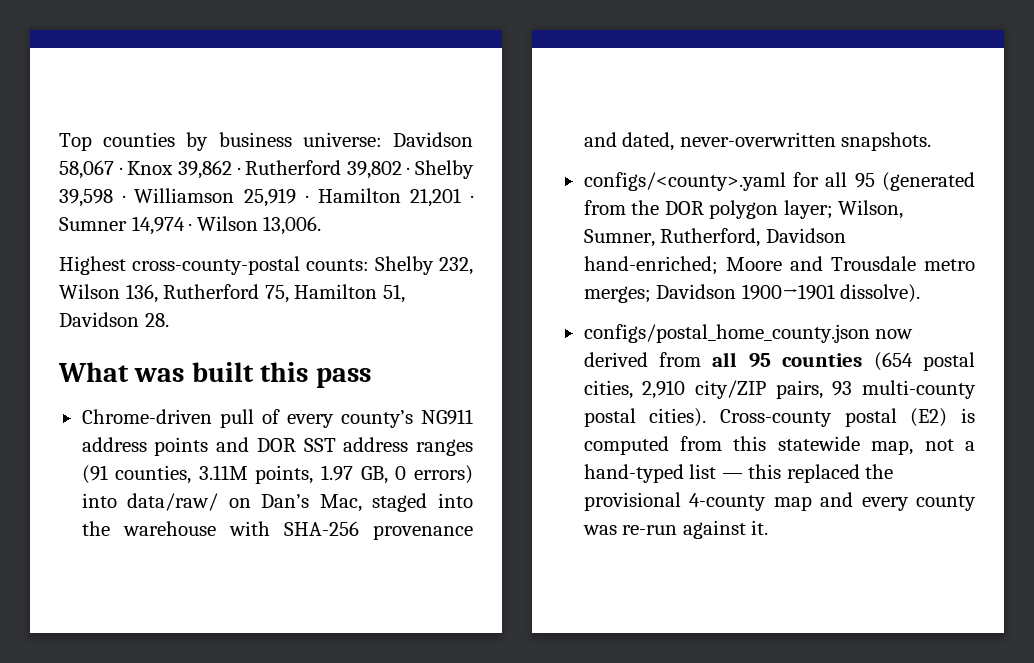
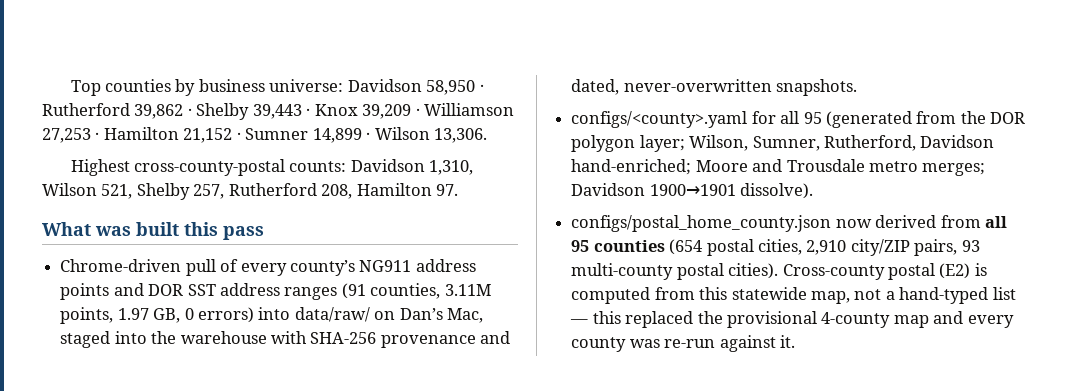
- Top counties by business universe: Davidson 58,067 · Knox 39,862 · Rutherford 39,802 · Shelby 39,598 · Williamson 25,919 · Hamilton 21,201 · Sumner 14,974 · Wilson 13,006.
+ Top counties by business universe: Davidson 58,950 · Rutherford 39,862 · Shelby 39,443 · Knox 39,209 · Williamson 27,253 · Hamilton 21,152 · Sumner 14,899 · Wilson 13,306.
- Highest cross-county-postal counts: Shelby 232, Wilson 136, Rutherford 75, Hamilton 51, Davidson 28.
+ Highest cross-county-postal counts: Davidson 1,310, Wilson 521, Shelby 257, Rutherford 208, Hamilton 97.

